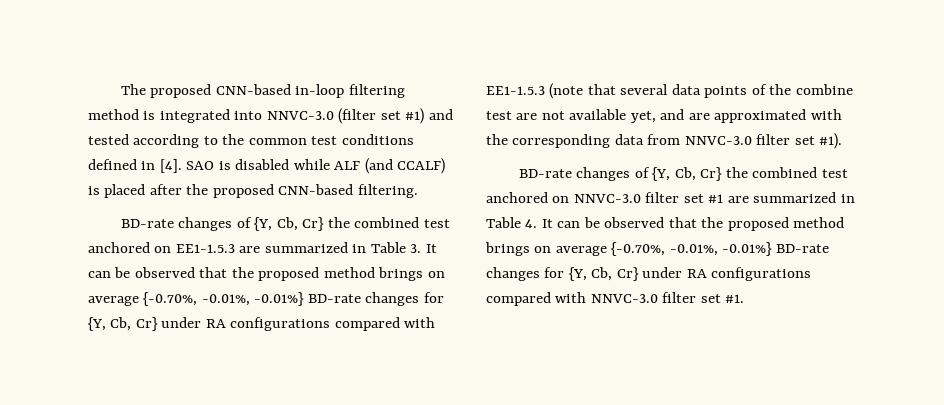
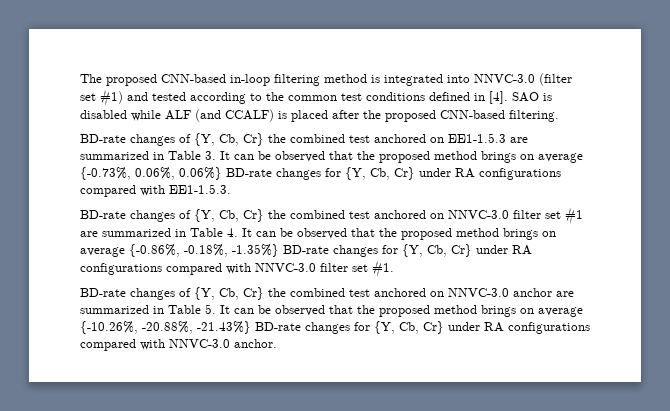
- BD-rate changes of {Y, Cb, Cr} the combined test anchored on EE1-1.5.3 are summarized in Table 3. It can be observed that the proposed method brings on average {-0.70%, -0.01%, -0.01%} BD-rate changes for {Y, Cb, Cr} under RA configurations compared with EE1-1.5.3 (note that several data points of the combine test are not available yet, and are approximated with the corresponding data from NNVC-3.0 filter set #1).
+ BD-rate changes of {Y, Cb, Cr} the combined test anchored on EE1-1.5.3 are summarized in Table 3. It can be observed that the proposed method brings on average {-0.73%, 0.06%, 0.06%} BD-rate changes for {Y, Cb, Cr} under RA configurations compared with EE1-1.5.3.
- BD-rate changes of {Y, Cb, Cr} the combined test anchored on NNVC-3.0 filter set #1 are summarized in Table 4. It can be observed that the proposed method brings on average {-0.70%, -0.01%, -0.01%} BD-rate changes for {Y, Cb, Cr} under RA configurations compared with NNVC-3.0 filter set #1.
+ BD-rate changes of {Y, Cb, Cr} the combined test anchored on NNVC-3.0 filter set #1 are summarized in Table 4. It can be observed that the proposed method brings on average {-0.86%, -0.18%, -1.35%} BD-rate changes for {Y, Cb, Cr} under RA configurations compared with NNVC-3.0 filter set #1.
+ BD-rate changes of {Y, Cb, Cr} the combined test anchored on NNVC-3.0 anchor are summarized in Table 5. It can be observed that the proposed method brings on average {-10.26%, -20.88%, -21.43%} BD-rate changes for {Y, Cb, Cr} under RA configurations compared with NNVC-3.0 anchor.

